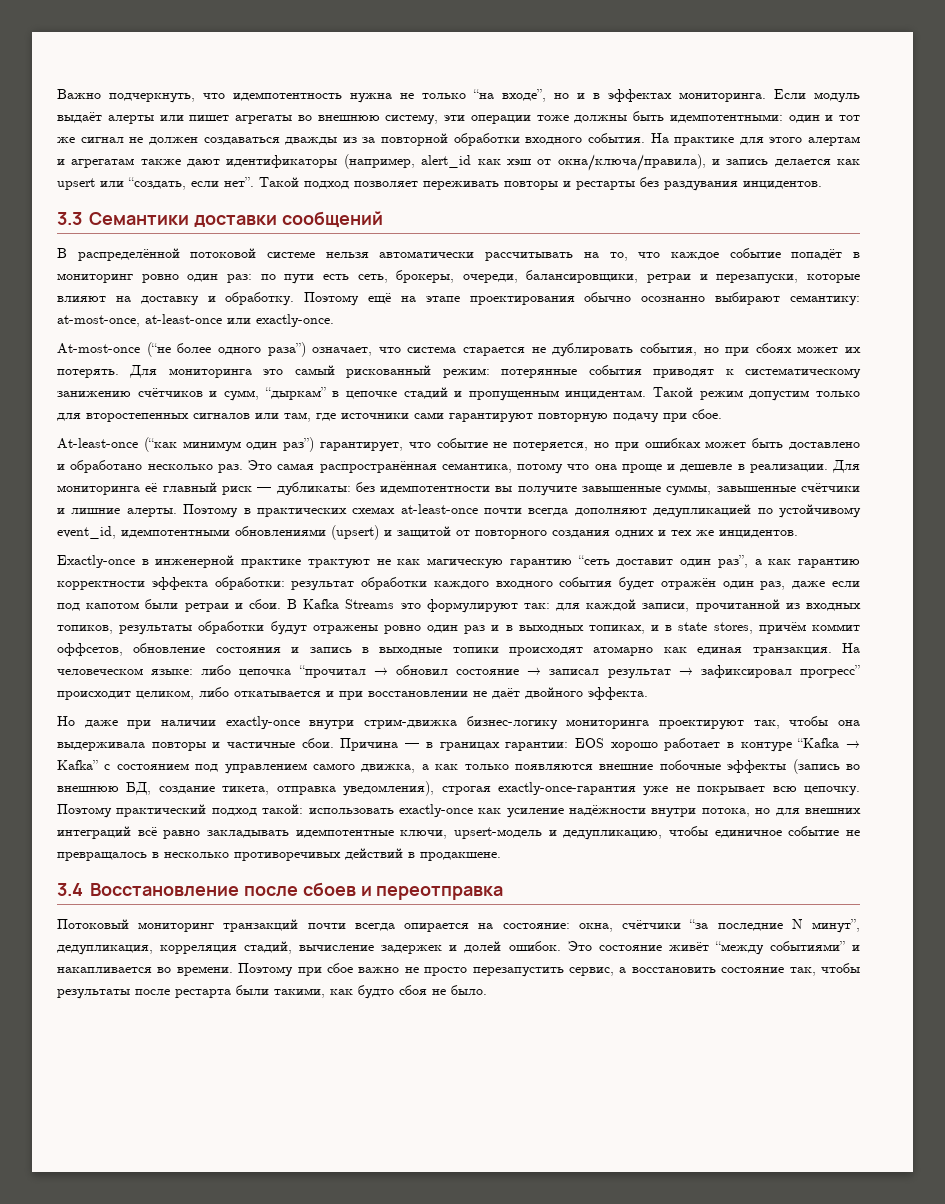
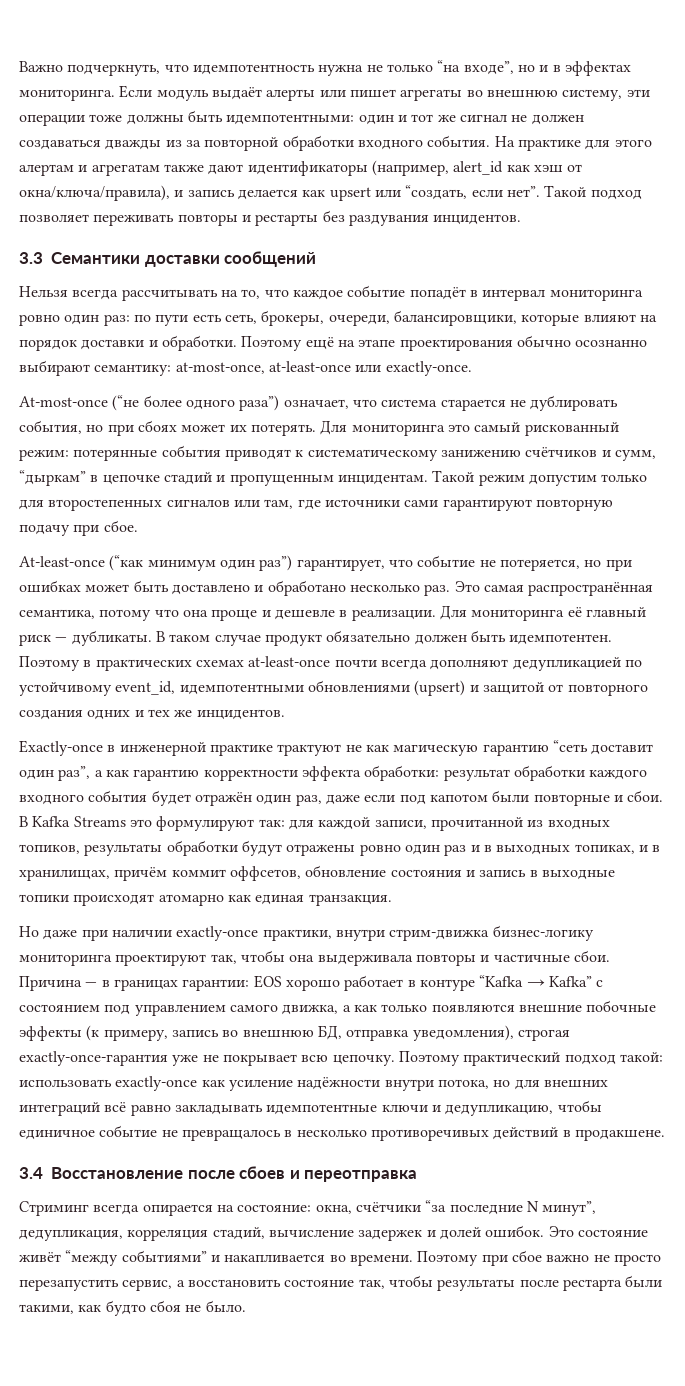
- В распределённой потоковой системе нельзя автоматически рассчитывать на то, что каждое событие попадёт в мониторинг ровно один раз: по пути есть сеть, брокеры, очереди, балансировщики, ретраи и перезапуски, которые влияют на доставку и обработку.
+ Нельзя всегда рассчитывать на то, что каждое событие попадёт в интервал мониторинга ровно один раз: по пути есть сеть, брокеры, очереди, балансировщики, которые влияют на порядок доставки и обработки.
- Для мониторинга её главный риск — дубликаты: без идемпотентности вы получите завышенные суммы, завышенные счётчики и лишние алерты.
+ Для мониторинга её главный риск — дубликаты. В таком случае продукт обязательно должен быть идемпотентен.
- Exactly-once в инженерной практике трактуют не как магическую гарантию “сеть доставит один раз”, а как гарантию корректности эффекта обработки: результат обработки каждого входного события будет отражён один раз, даже если под капотом были ретраи и сбои.
+ Exactly-once в инженерной практике трактуют не как магическую гарантию “сеть доставит один раз”, а как гарантию корректности эффекта обработки: результат обработки каждого входного события будет отражён один раз, даже если под капотом были повторные и сбои.
- В Kafka Streams это формулируют так: для каждой записи, прочитанной из входных топиков, результаты обработки будут отражены ровно один раз и в выходных топиках, и в state stores, причём коммит оффсетов, обновление состояния и запись в выходные топики происходят атомарно как единая транзакция. На человеческом языке: либо цепочка “прочитал → обновил состояние → записал результат → зафиксировал прогресс” происходит целиком, либо откатывается и при восстановлении не даёт двойного эффекта.
+ В Kafka Streams это формулируют так: для каждой записи, прочитанной из входных топиков, результаты обработки будут отражены ровно один раз и в выходных топиках, и в хранилищах, причём коммит оффсетов, обновление состояния и запись в выходные топики происходят атомарно как единая транзакция.
- Но даже при наличии exactly-once внутри стрим-движка бизнес-логику мониторинга проектируют так, чтобы она выдерживала повторы и частичные сбои.
+ Но даже при наличии exactly-once практики, внутри стрим-движка бизнес-логику мониторинга проектируют так, чтобы она выдерживала повторы и частичные сбои.
- Причина — в границах гарантии: EOS хорошо работает в контуре “Kafka → Kafka” с состоянием под управлением самого движка, а как только появляются внешние побочные эффекты (запись во внешнюю БД, создание тикета, отправка уведомления), строгая exactly-once-гарантия уже не покрывает всю цепочку.
+ Причина — в границах гарантии: EOS хорошо работает в контуре “Kafka → Kafka” с состоянием под управлением самого движка, а как только появляются внешние побочные эффекты (к примеру, запись во внешнюю БД, отправка уведомления), строгая exactly-once-гарантия уже не покрывает всю цепочку.
- Поэтому практический подход такой: использовать exactly-once как усиление надёжности внутри потока, но для внешних интеграций всё равно закладывать идемпотентные ключи, upsert-модель и дедупликацию, чтобы единичное событие не превращалось в несколько противоречивых действий в продакшене.
+ Поэтому практический подход такой: использовать exactly-once как усиление надёжности внутри потока, но для внешних интеграций всё равно закладывать идемпотентные ключи и дедупликацию, чтобы единичное событие не превращалось в несколько противоречивых действий в продакшене.
- Потоковый мониторинг транзакций почти всегда опирается на состояние: окна, счётчики “за последние N минут”, дедупликация, корреляция стадий, вычисление задержек и долей ошибок.
+ Стриминг всегда опирается на состояние: окна, счётчики “за последние N минут”, дедупликация, корреляция стадий, вычисление задержек и долей ошибок.

